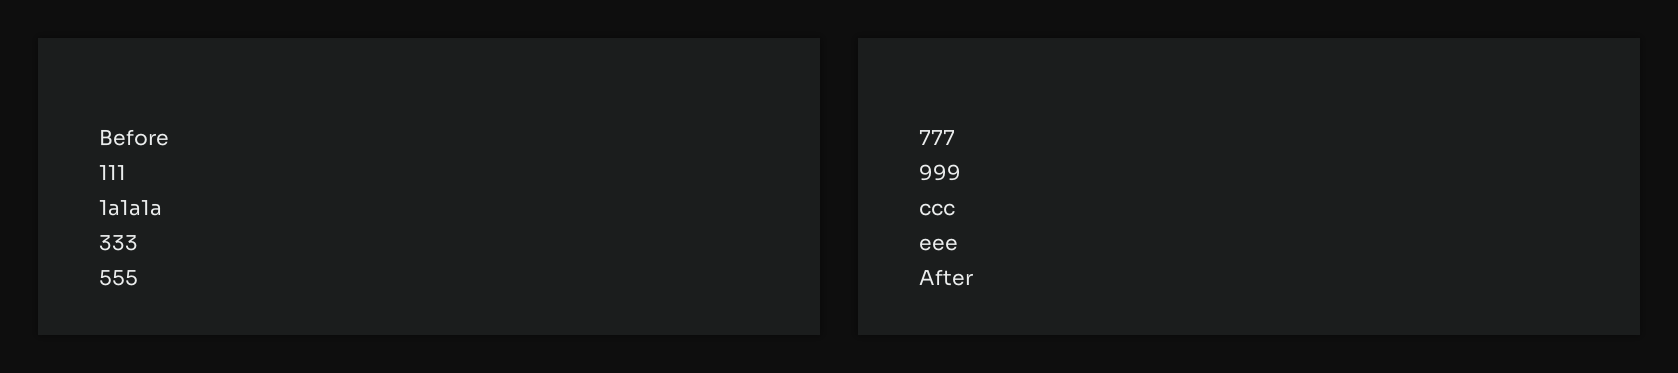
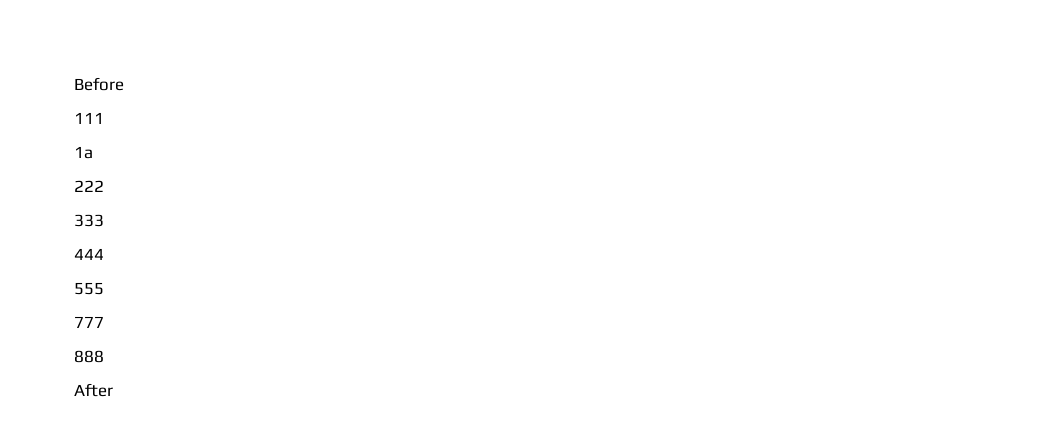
- 1a1a1a
+ 1a
+ 222
+ 444
- 999
- ccc
- eee
+ 888

